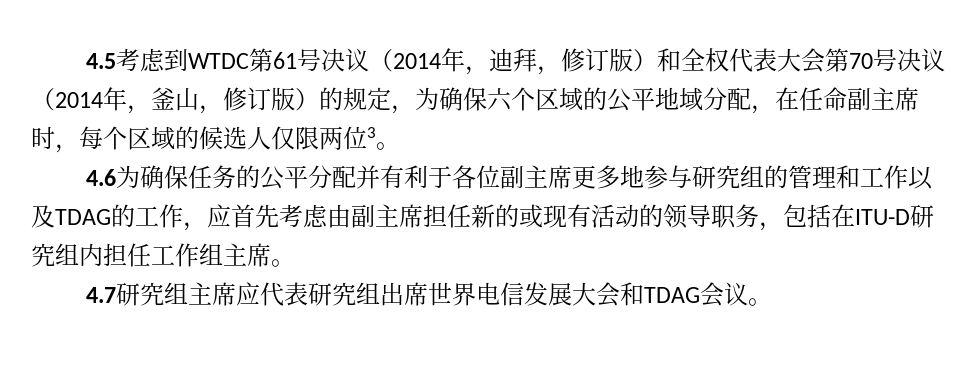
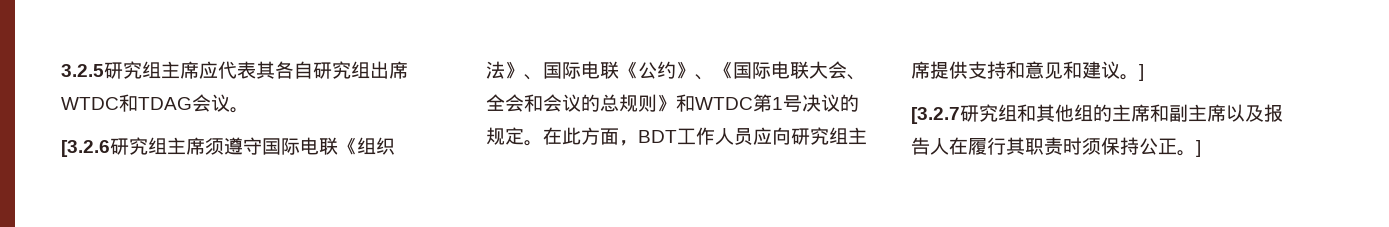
- 4.5考虑到WTDC第61号决议（2014年，迪拜，修订版）和全权代表大会第70号决议（2014年，釜山，修订版）的规定，为确保六个区域的公平地域分配，在任命副主席时，每个区域的候选人仅限两位3。
- 4.6为确保任务的公平分配并有利于各位副主席更多地参与研究组的管理和工作以及TDAG的工作，应首先考虑由副主席担任新的或现有活动的领导职务，包括在ITU-D研究组内担任工作组主席。
- 4.7研究组主席应代表研究组出席世界电信发展大会和TDAG会议。
+ 3.2.5研究组主席应代表其各自研究组出席WTDC和TDAG会议。
+ [3.2.6研究组主席须遵守国际电联《组织法》、国际电联《公约》、《国际电联大会、全会和会议的总规则》和WTDC第1号决议的规定。在此方面，BDT工作人员应向研究组主席提供支持和意见和建议。]
+ [3.2.7研究组和其他组的主席和副主席以及报告人在履行其职责时须保持公正。]

